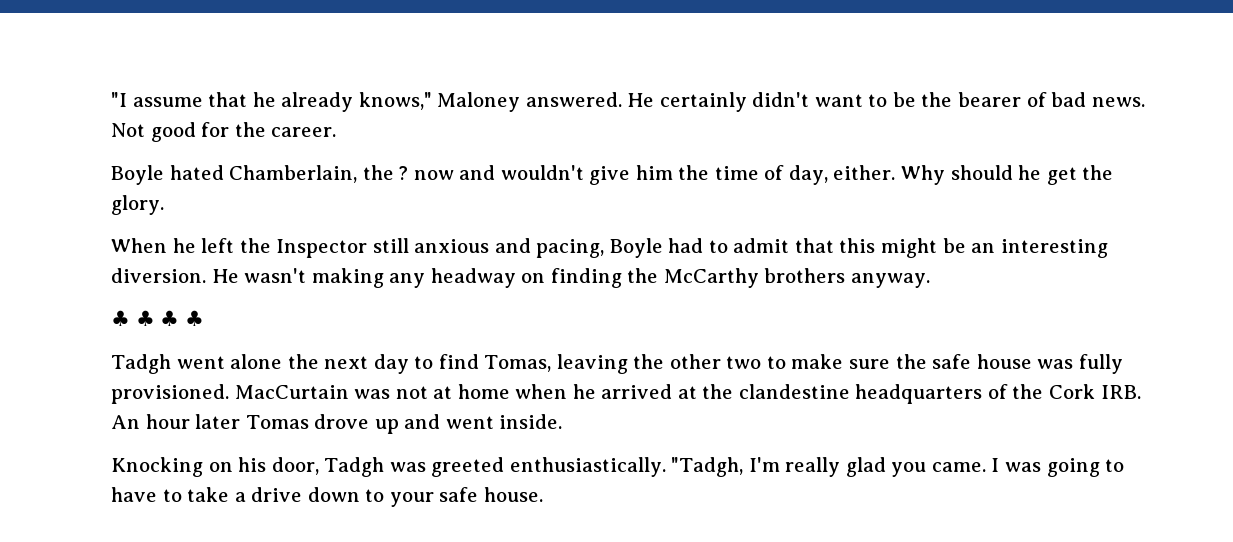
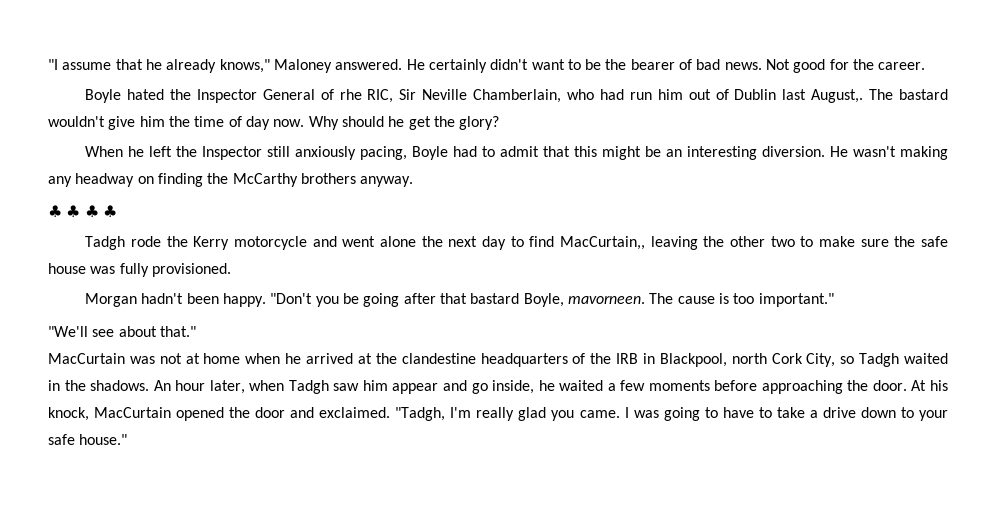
- Boyle hated Chamberlain, the ? now and wouldn't give him the time of day, either.
+ Boyle hated the Inspector General of rhe RIC, Sir Neville Chamberlain, who had run him out of Dublin last August,. The bastard wouldn't give him the time of day now.
- Why should he get the glory.
+ Why should he get the glory?
- When he left the Inspector still anxious and pacing, Boyle had to admit that this might be an interesting diversion.
+ When he left the Inspector still anxiously pacing, Boyle had to admit that this might be an interesting diversion.
- Tadgh went alone the next day to find Tomas, leaving the other two to make sure the safe house was fully provisioned. MacCurtain was not at home when he arrived at the clandestine headquarters of the Cork IRB. An hour later Tomas drove up and went inside.
- Knocking on his door, Tadgh was greeted enthusiastically.
+ Tadgh rode the Kerry motorcycle and went alone the next day to find MacCurtain,, leaving the other two to make sure the safe house was fully provisioned.
+ Morgan hadn't been happy. "Don't you be going after that bastard Boyle, mavorneen. The cause is too important."
+ "We'll see about that."
+ MacCurtain was not at home when he arrived at the clandestine headquarters of the IRB in Blackpool, north Cork City, so Tadgh waited in the shadows. An hour later, when Tadgh saw him appear and go inside, he waited a few moments before approaching the door. At his knock, MacCurtain opened the door and exclaimed.
- I was going to have to take a drive down to your safe house.
+ I was going to have to take a drive down to your safe house."

